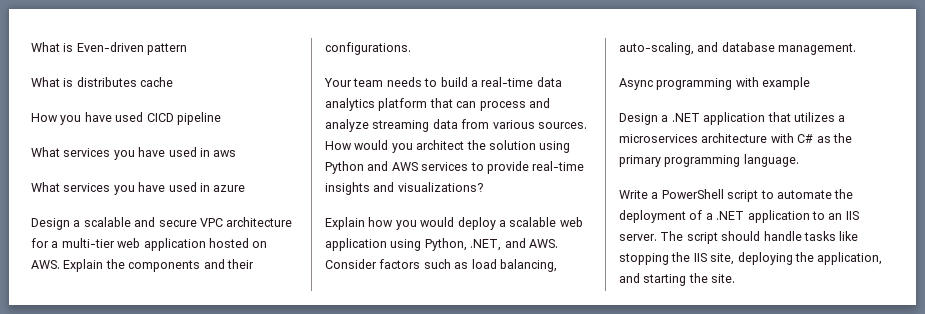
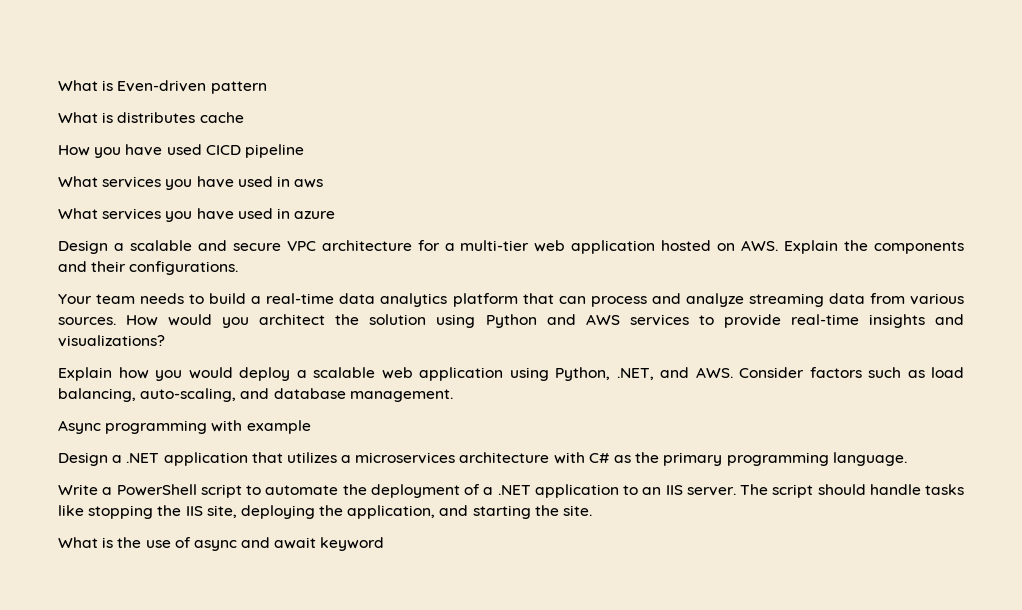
+ What is the use of async and await keyword

